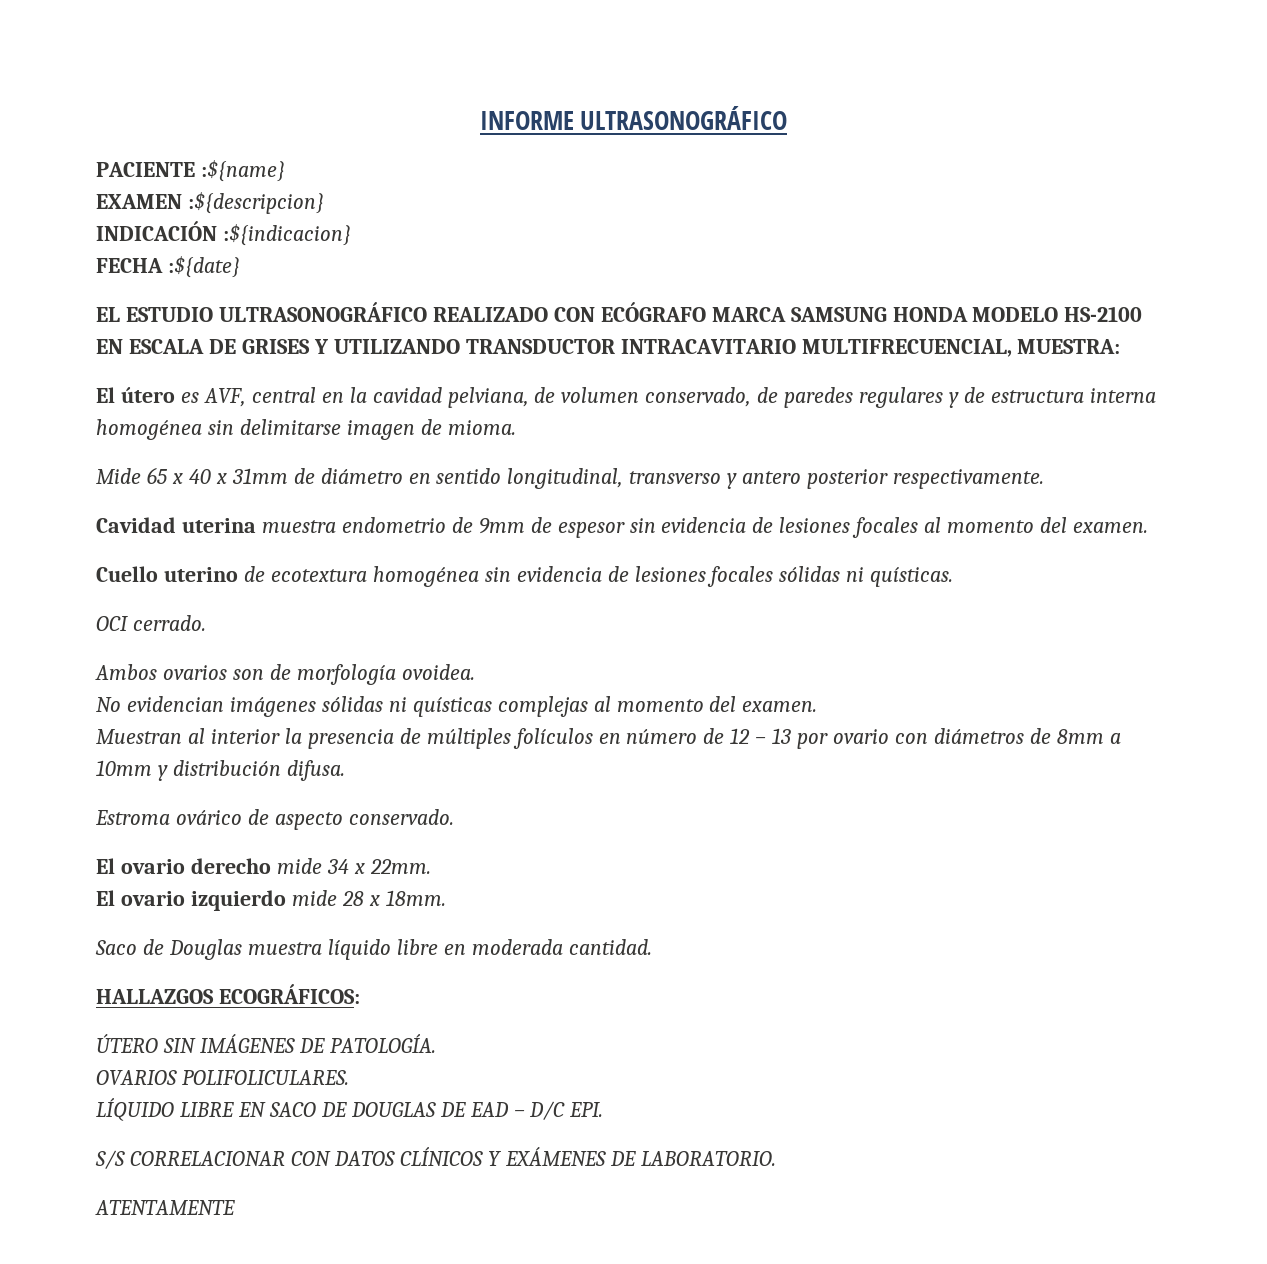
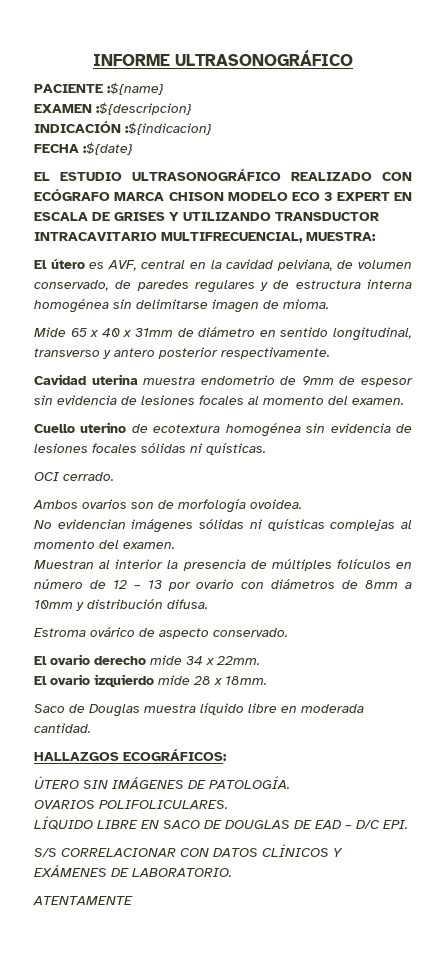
- EL ESTUDIO ULTRASONOGRÁFICO REALIZADO CON ECÓGRAFO MARCA SAMSUNG HONDA MODELO HS-2100 EN ESCALA DE GRISES Y UTILIZANDO TRANSDUCTOR INTRACAVITARIO MULTIFRECUENCIAL, MUESTRA:
+ EL ESTUDIO ULTRASONOGRÁFICO REALIZADO CON ECÓGRAFO MARCA CHISON MODELO ECO 3 EXPERT EN ESCALA DE GRISES Y UTILIZANDO TRANSDUCTOR INTRACAVITARIO MULTIFRECUENCIAL, MUESTRA:

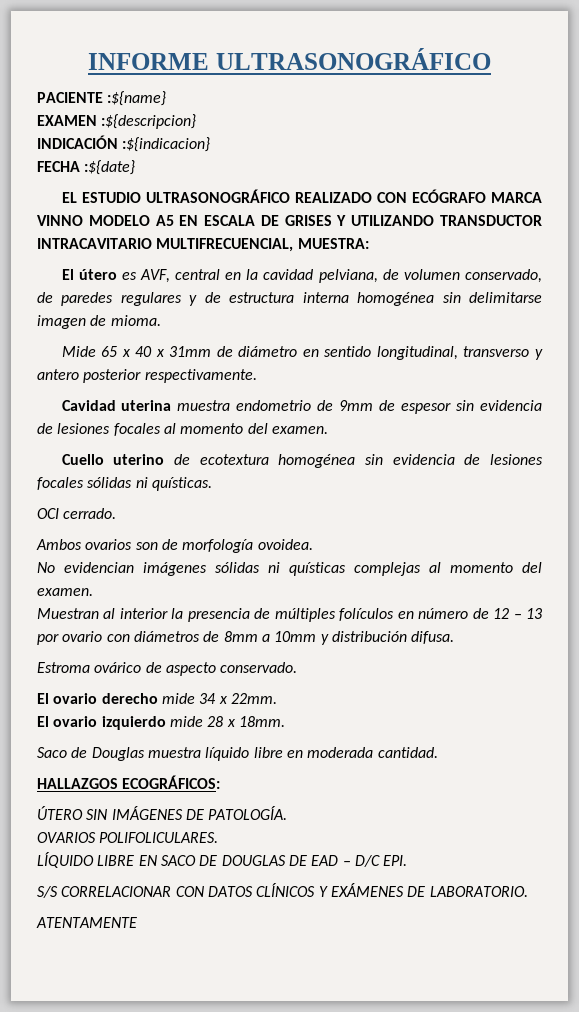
- EL ESTUDIO ULTRASONOGRÁFICO REALIZADO CON ECÓGRAFO MARCA CHISON MODELO ECO 3 EXPERT EN ESCALA DE GRISES Y UTILIZANDO TRANSDUCTOR INTRACAVITARIO MULTIFRECUENCIAL, MUESTRA:
+ EL ESTUDIO ULTRASONOGRÁFICO REALIZADO CON ECÓGRAFO MARCA VINNO MODELO A5 EN ESCALA DE GRISES Y UTILIZANDO TRANSDUCTOR INTRACAVITARIO MULTIFRECUENCIAL, MUESTRA:

